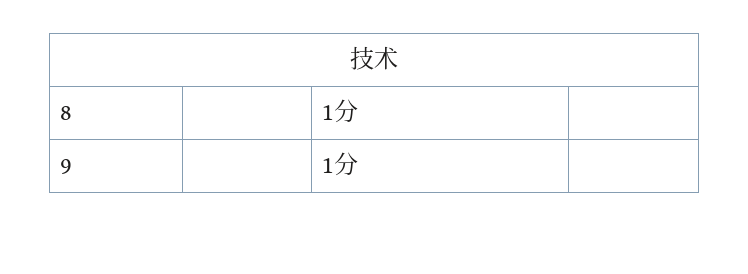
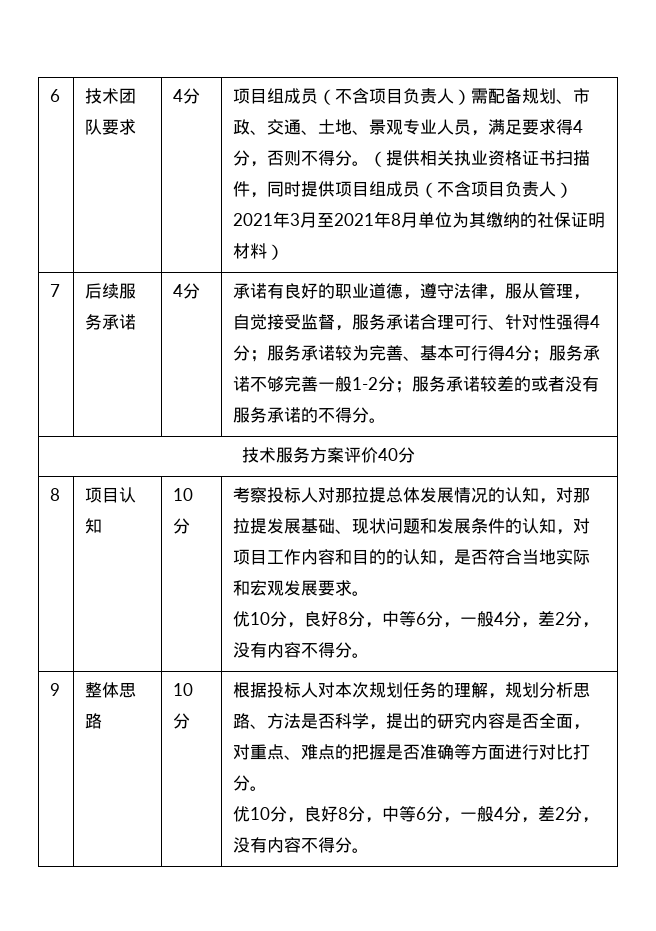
- 技术
- 8 | | 1分 |
- 9 | | 1分 |
+ 6 | 技术团队要求 | 4分 | 项目组成员（不含项目负责人）需配备规划、市政、交通、土地、景观专业人员，满足要求得4分，否则不得分。（提供相关执业资格证书扫描件，同时提供项目组成员（不含项目负责人）2021年3月至2021年8月单位为其缴纳的社保证明材料）
+ 7 | 后续服务承诺 | 4分 | 承诺有良好的职业道德，遵守法律，服从管理，自觉接受监督，服务承诺合理可行、针对性强得4分；服务承诺较为完善、基本可行得4分；服务承诺不够完善一般1-2分；服务承诺较差的或者没有服务承诺的不得分。
+ 技术服务方案评价40分
+ 8 | 项目认知 | 10分 | 考察投标人对那拉提总体发展情况的认知，对那拉提发展基础、现状问题和发展条件的认知，对项目工作内容和目的的认知，是否符合当地实际和宏观发展要求。
+ 优10分，良好8分，中等6分，一般4分，差2分，没有内容不得分。
+ 9 | 整体思路 | 10分 | 根据投标人对本次规划任务的理解，规划分析思路、方法是否科学，提出的研究内容是否全面，对重点、难点的把握是否准确等方面进行对比打分。
+ 优10分，良好8分，中等6分，一般4分，差2分，没有内容不得分。

